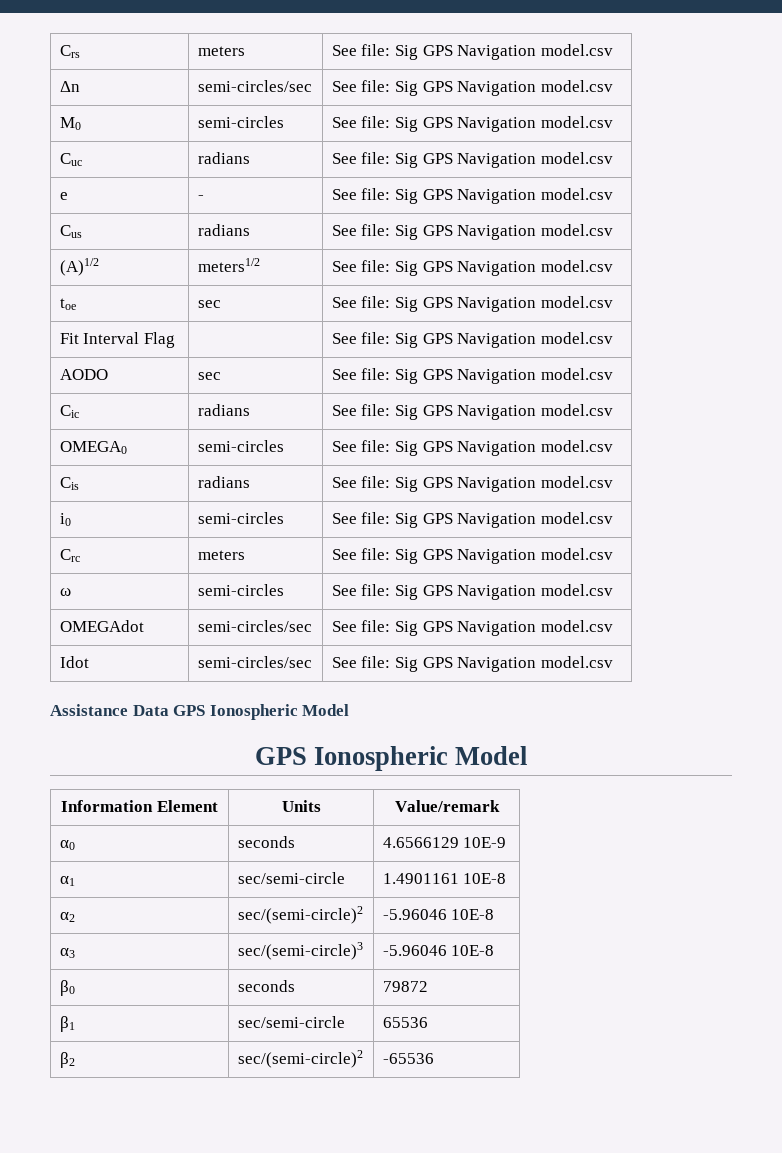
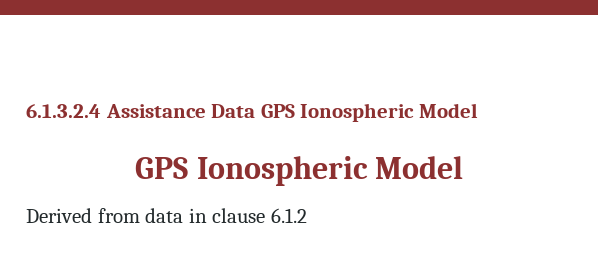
- Crs | meters | See file: Sig GPS Navigation model.csv
- Δn | semi-circles/sec | See file: Sig GPS Navigation model.csv
- M0 | semi-circles | See file: Sig GPS Navigation model.csv
- Cuc | radians | See file: Sig GPS Navigation model.csv
- e | - | See file: Sig GPS Navigation model.csv
- Cus | radians | See file: Sig GPS Navigation model.csv
- (A)1/2 | meters1/2 | See file: Sig GPS Navigation model.csv
- toe | sec | See file: Sig GPS Navigation model.csv
- Fit Interval Flag | | See file: Sig GPS Navigation model.csv
- AODO | sec | See file: Sig GPS Navigation model.csv
- Cic | radians | See file: Sig GPS Navigation model.csv
- OMEGA0 | semi-circles | See file: Sig GPS Navigation model.csv
- Cis | radians | See file: Sig GPS Navigation model.csv
- i0 | semi-circles | See file: Sig GPS Navigation model.csv
- Crc | meters | See file: Sig GPS Navigation model.csv
- ω | semi-circles | See file: Sig GPS Navigation model.csv
- OMEGAdot | semi-circles/sec | See file: Sig GPS Navigation model.csv
- Idot | semi-circles/sec | See file: Sig GPS Navigation model.csv
- Assistance Data GPS Ionospheric Model
+ 6.1.3.2.4 Assistance Data GPS Ionospheric Model
- Information Element | Units | Value/remark
- α0 | seconds | 4.6566129 10E-9
- α1 | sec/semi-circle | 1.4901161 10E-8
- α2 | sec/(semi-circle)2 | -5.96046 10E-8
- α3 | sec/(semi-circle)3 | -5.96046 10E-8
- β0 | seconds | 79872
- β1 | sec/semi-circle | 65536
- β2 | sec/(semi-circle)2 | -65536
+ Derived from data in clause 6.1.2

